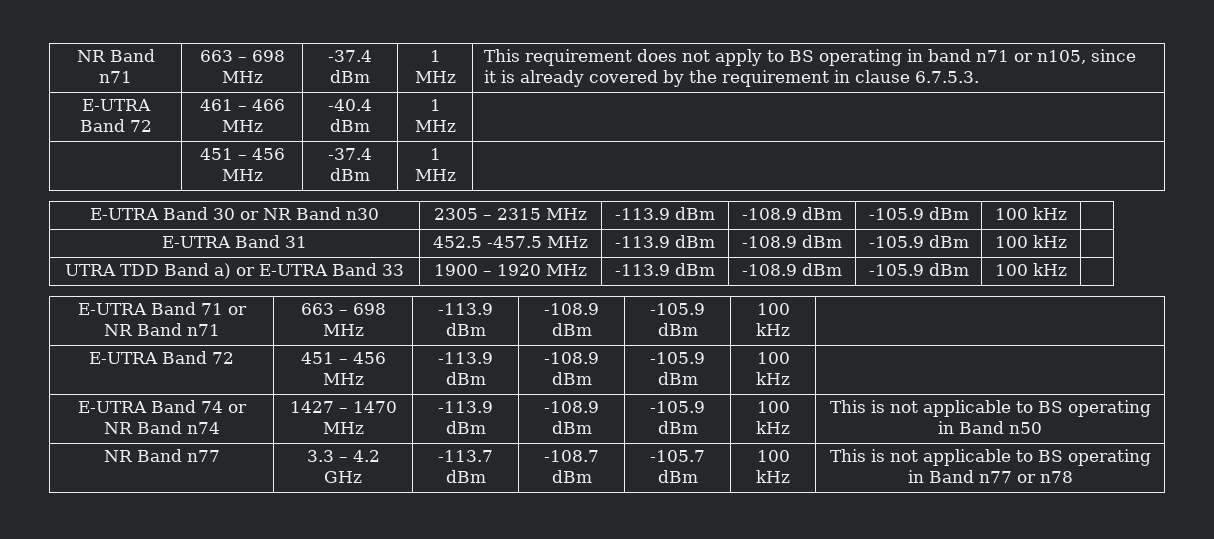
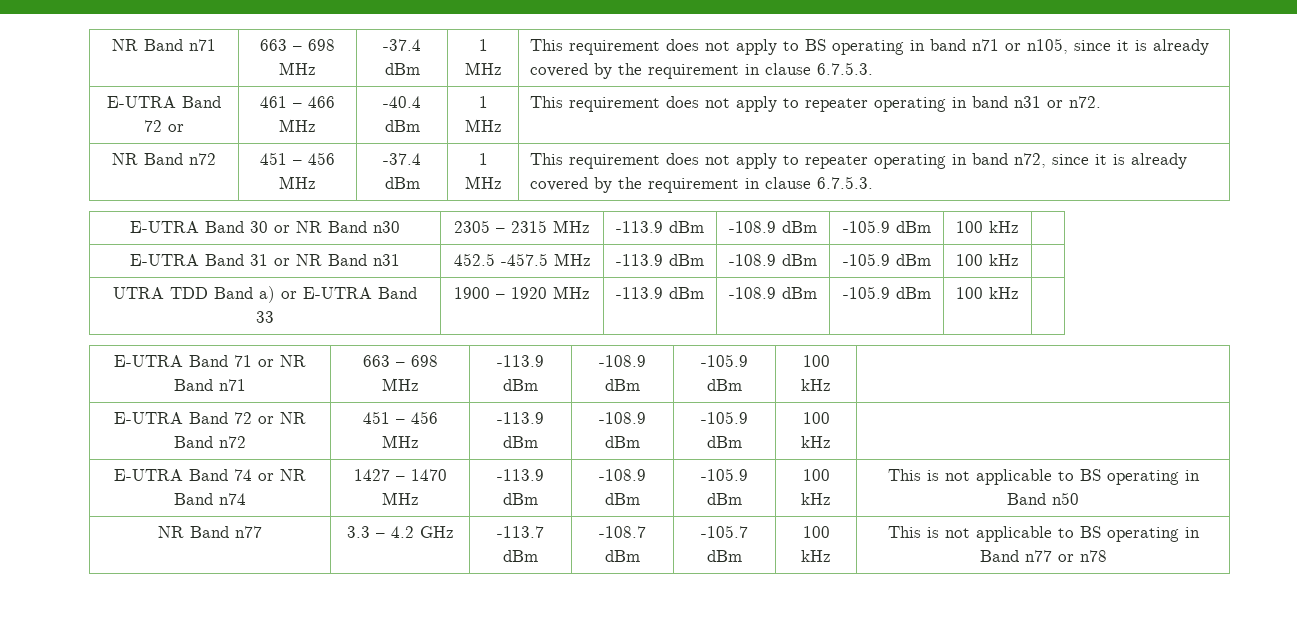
- E-UTRA Band 72 | 461 – 466 MHz | -40.4 dBm | 1 MHz |
- | 451 – 456 MHz | -37.4 dBm | 1 MHz |
+ E-UTRA Band 72 or | 461 – 466 MHz | -40.4 dBm | 1 MHz | This requirement does not apply to repeater operating in band n31 or n72.
+ NR Band n72 | 451 – 456 MHz | -37.4 dBm | 1 MHz | This requirement does not apply to repeater operating in band n72, since it is already covered by the requirement in clause 6.7.5.3.
- E-UTRA Band 31 | 452.5 -457.5 MHz | -113.9 dBm | -108.9 dBm | -105.9 dBm | 100 kHz |
+ E-UTRA Band 31 or NR Band n31 | 452.5 -457.5 MHz | -113.9 dBm | -108.9 dBm | -105.9 dBm | 100 kHz |
- E-UTRA Band 72 | 451 – 456 MHz | -113.9 dBm | -108.9 dBm | -105.9 dBm | 100 kHz |
+ E-UTRA Band 72 or NR Band n72 | 451 – 456 MHz | -113.9 dBm | -108.9 dBm | -105.9 dBm | 100 kHz |

